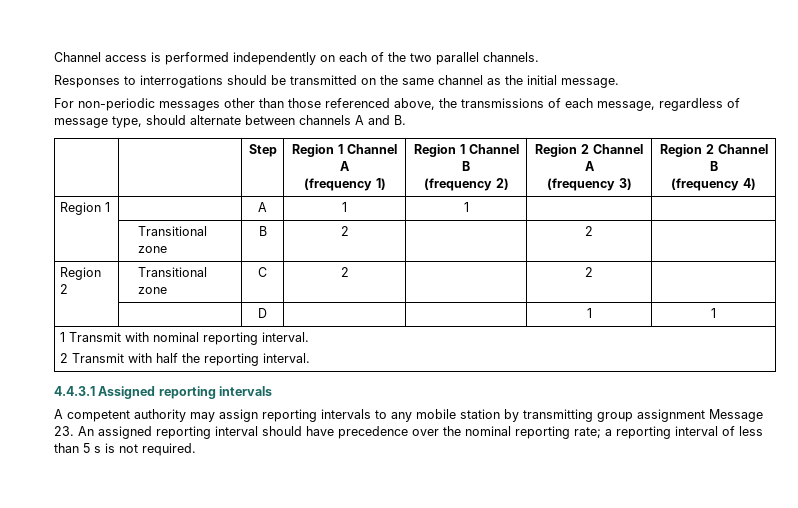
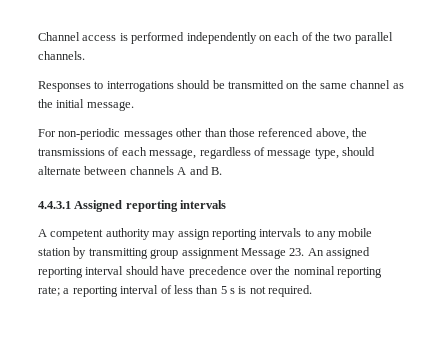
- | | Step | Region 1 Channel A
- (frequency 1) | Region 1 Channel B
- (frequency 2) | Region 2 Channel A
- (frequency 3) | Region 2 Channel B
- (frequency 4)
- Region 1 | | A | 1 | 1 | |
- | Transitional zone | B | 2 | | 2 |
- Region 2 | Transitional zone | C | 2 | | 2 |
- | | D | | | 1 | 1
- 1 Transmit with nominal reporting interval.
- 2 Transmit with half the reporting interval.

